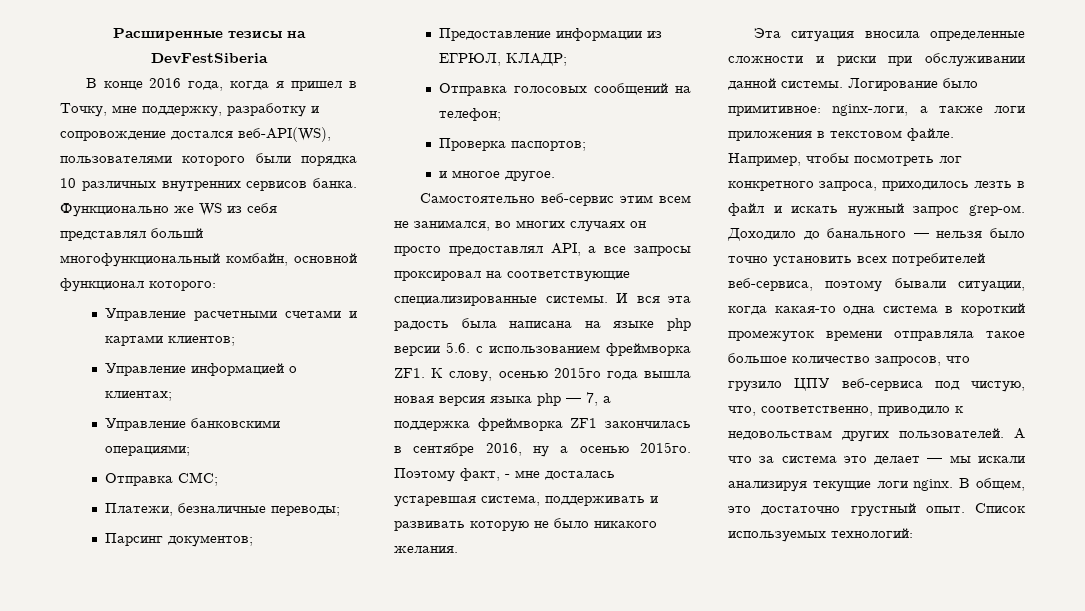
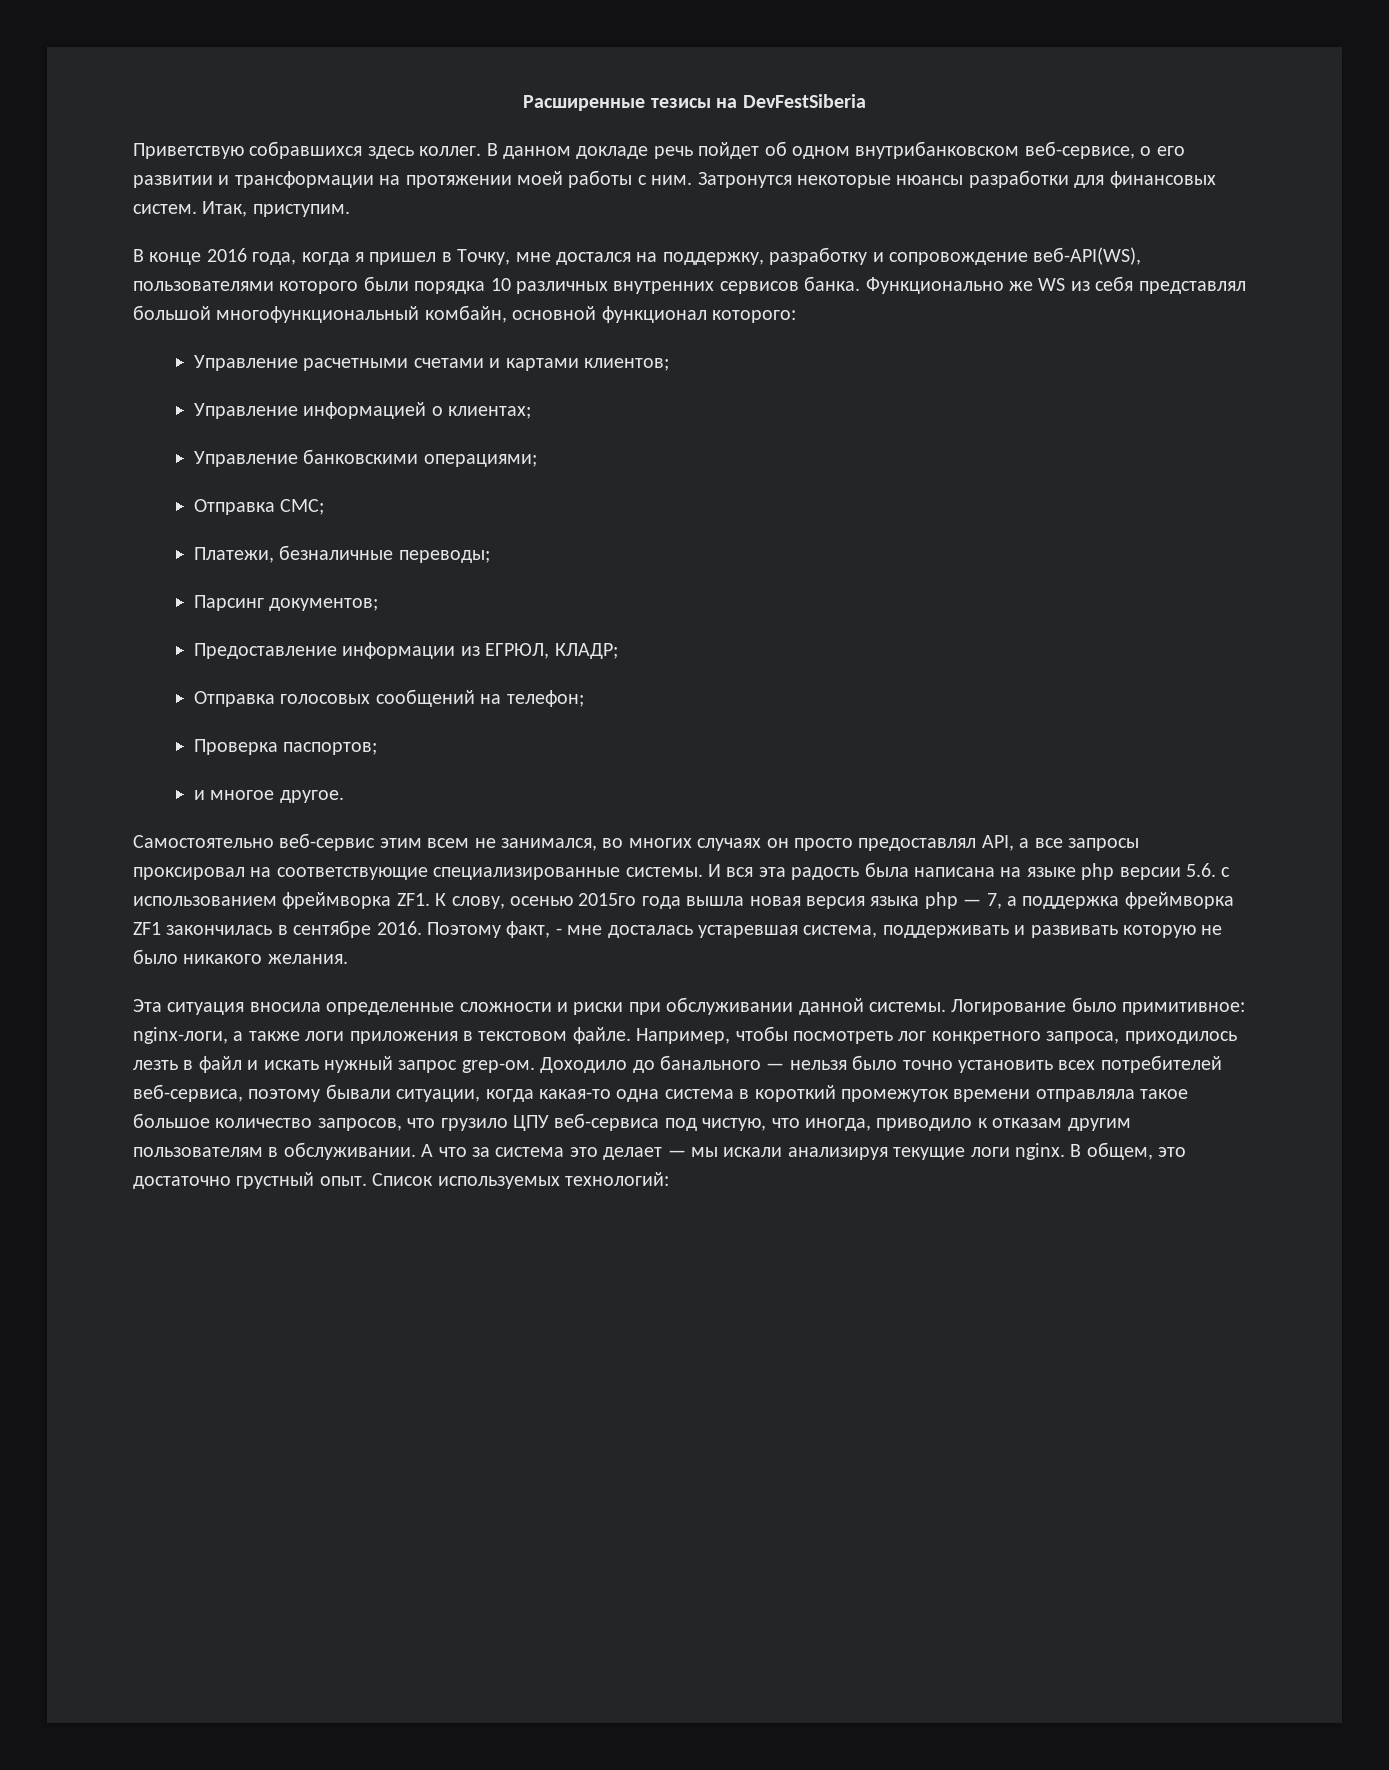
+ Приветствую собравшихся здесь коллег. В данном докладе речь пойдет об одном внутрибанковском веб-сервисе, о его развитии и трансформации на протяжении моей работы с ним. Затронутся некоторые нюансы разработки для финансовых систем. Итак, приступим.
- В конце 2016 года, когда я пришел в Точку, мне поддержку, разработку и сопровождение достался веб-API(WS), пользователями которого были порядка 10 различных внутренних сервисов банка.
+ В конце 2016 года, когда я пришел в Точку, мне достался на поддержку, разработку и сопровождение веб-API(WS), пользователями которого были порядка 10 различных внутренних сервисов банка.
- Функционально же WS из себя представлял большй многофункциональный комбайн, основной функционал которого:
+ Функционально же WS из себя представлял большой многофункциональный комбайн, основной функционал которого:
- И вся эта радость была написана на языке php версии 5.6. с использованием фреймворка ZF1. К слову, осенью 2015го года вышла новая версия языка php — 7, а поддержка фреймворка ZF1 закончилась в сентябре 2016, ну а осенью 2015го.
+ И вся эта радость была написана на языке php версии 5.6. с использованием фреймворка ZF1. К слову, осенью 2015го года вышла новая версия языка php — 7, а поддержка фреймворка ZF1 закончилась в сентябре 2016.
- Доходило до банального — нельзя было точно установить всех потребителей веб-сервиса, поэтому бывали ситуации, когда какая-то одна система в короткий промежуток времени отправляла такое большое количество запросов, что грузило ЦПУ веб-сервиса под чистую, что, соответственно, приводило к недовольствам других пользователей.
+ Доходило до банального — нельзя было точно установить всех потребителей веб-сервиса, поэтому бывали ситуации, когда какая-то одна система в короткий промежуток времени отправляла такое большое количество запросов, что грузило ЦПУ веб-сервиса под чистую, что иногда, приводило к отказам другим пользователям в обслуживании.

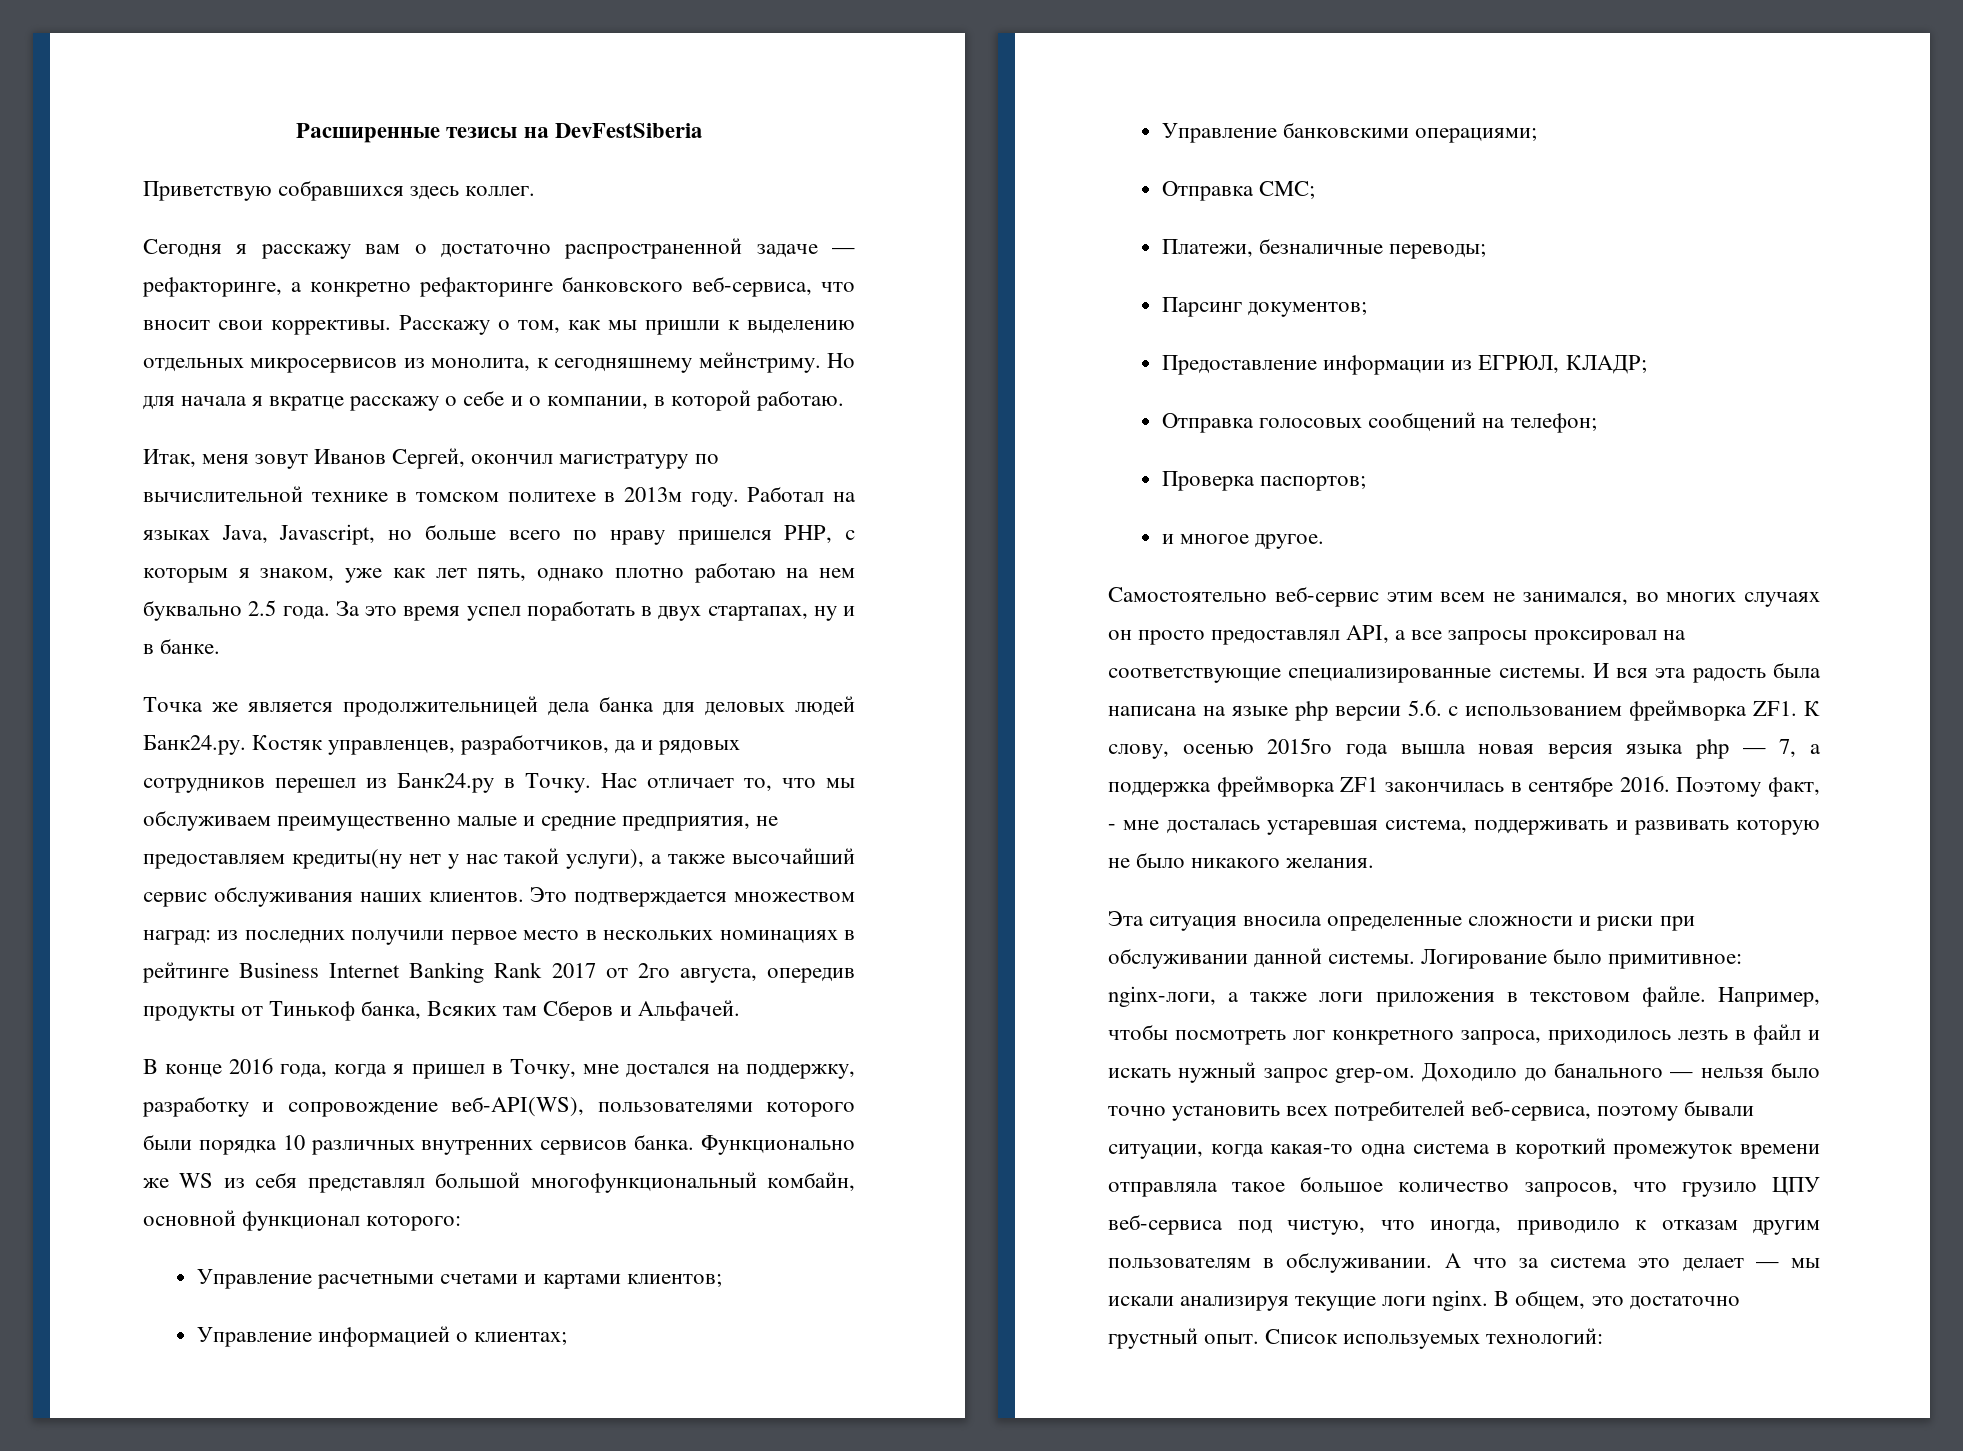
- Приветствую собравшихся здесь коллег. В данном докладе речь пойдет об одном внутрибанковском веб-сервисе, о его развитии и трансформации на протяжении моей работы с ним. Затронутся некоторые нюансы разработки для финансовых систем. Итак, приступим.
+ Приветствую собравшихся здесь коллег.
+ Сегодня я расскажу вам о достаточно распространенной задаче — рефакторинге, а конкретно рефакторинге банковского веб-сервиса, что вносит свои коррективы. Расскажу о том, как мы пришли к выделению отдельных микросервисов из монолита, к сегодняшнему мейнстриму. Но для начала я вкратце расскажу о себе и о компании, в которой работаю.
+ Итак, меня зовут Иванов Сергей, окончил магистратуру по вычислительной технике в томском политехе в 2013м году. Работал на языках Java, Javascript, но больше всего по нраву пришелся PHP, с которым я знаком, уже как лет пять, однако плотно работаю на нем буквально 2.5 года. За это время успел поработать в двух стартапах, ну и в банке.
+ Точка же является продолжительницей дела банка для деловых людей Банк24.ру. Костяк управленцев, разработчиков, да и рядовых сотрудников перешел из Банк24.ру в Точку. Нас отличает то, что мы обслуживаем преимущественно малые и средние предприятия, не предоставляем кредиты(ну нет у нас такой услуги), а также высочайший сервис обслуживания наших клиентов. Это подтверждается множеством наград: из последних получили первое место в нескольких номинациях в рейтинге Business Internet Banking Rank 2017 от 2го августа, опередив продукты от Тинькоф банка, Всяких там Сберов и Альфачей.

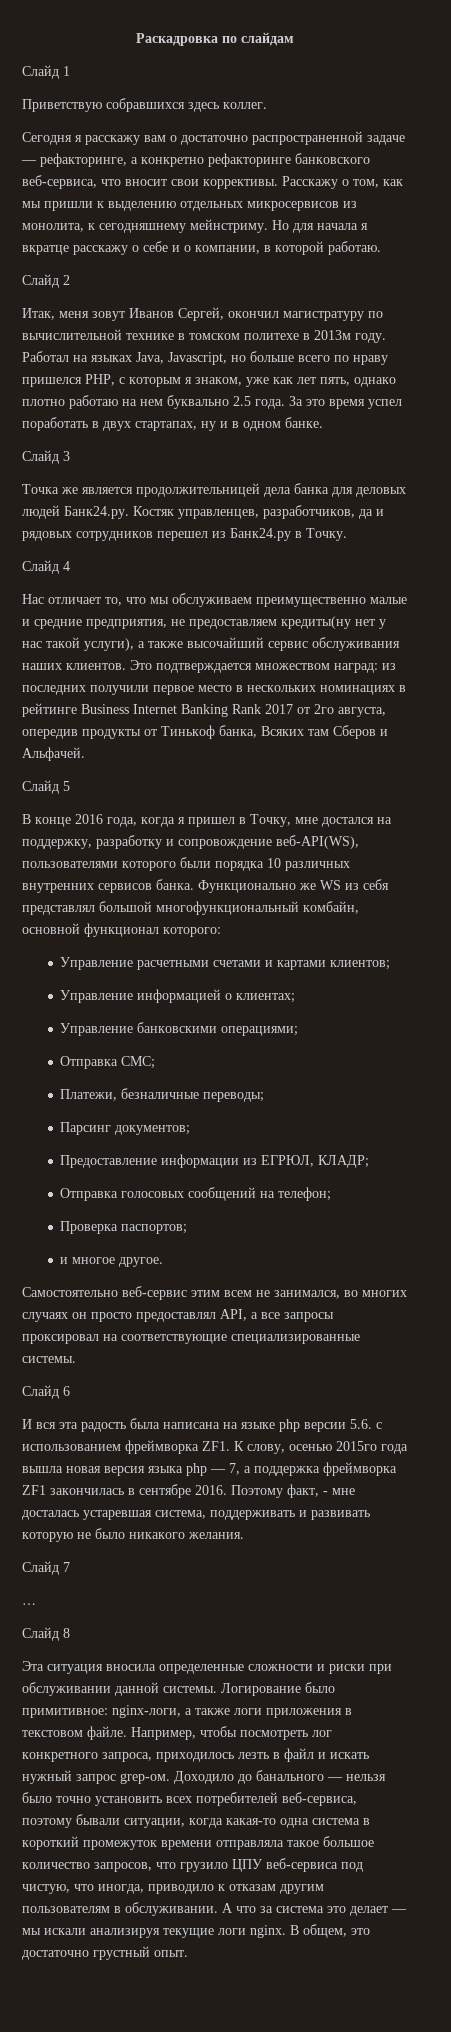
- Расширенные тезисы на DevFestSiberia
+ Раскадровка по слайдам
+ Слайд 1
+ Слайд 2
- За это время успел поработать в двух стартапах, ну и в банке.
+ За это время успел поработать в двух стартапах, ну и в одном банке.
+ Слайд 3
- Точка же является продолжительницей дела банка для деловых людей Банк24.ру. Костяк управленцев, разработчиков, да и рядовых сотрудников перешел из Банк24.ру в Точку. Нас отличает то, что мы обслуживаем преимущественно малые и средние предприятия, не предоставляем кредиты(ну нет у нас такой услуги), а также высочайший сервис обслуживания наших клиентов.
+ Точка же является продолжительницей дела банка для деловых людей Банк24.ру. Костяк управленцев, разработчиков, да и рядовых сотрудников перешел из Банк24.ру в Точку.
+ Слайд 4
+ Нас отличает то, что мы обслуживаем преимущественно малые и средние предприятия, не предоставляем кредиты(ну нет у нас такой услуги), а также высочайший сервис обслуживания наших клиентов.
+ Слайд 5
- Самостоятельно веб-сервис этим всем не занимался, во многих случаях он просто предоставлял API, а все запросы проксировал на соответствующие специализированные системы. И вся эта радость была написана на языке php версии 5.6. с использованием фреймворка ZF1. К слову, осенью 2015го года вышла новая версия языка php — 7, а поддержка фреймворка ZF1 закончилась в сентябре 2016.
+ Самостоятельно веб-сервис этим всем не занимался, во многих случаях он просто предоставлял API, а все запросы проксировал на соответствующие специализированные системы.
+ Слайд 6
+ И вся эта радость была написана на языке php версии 5.6. с использованием фреймворка ZF1. К слову, осенью 2015го года вышла новая версия языка php — 7, а поддержка фреймворка ZF1 закончилась в сентябре 2016.
+ Слайд 7
+ …
+ Слайд 8
- Список используемых технологий:

